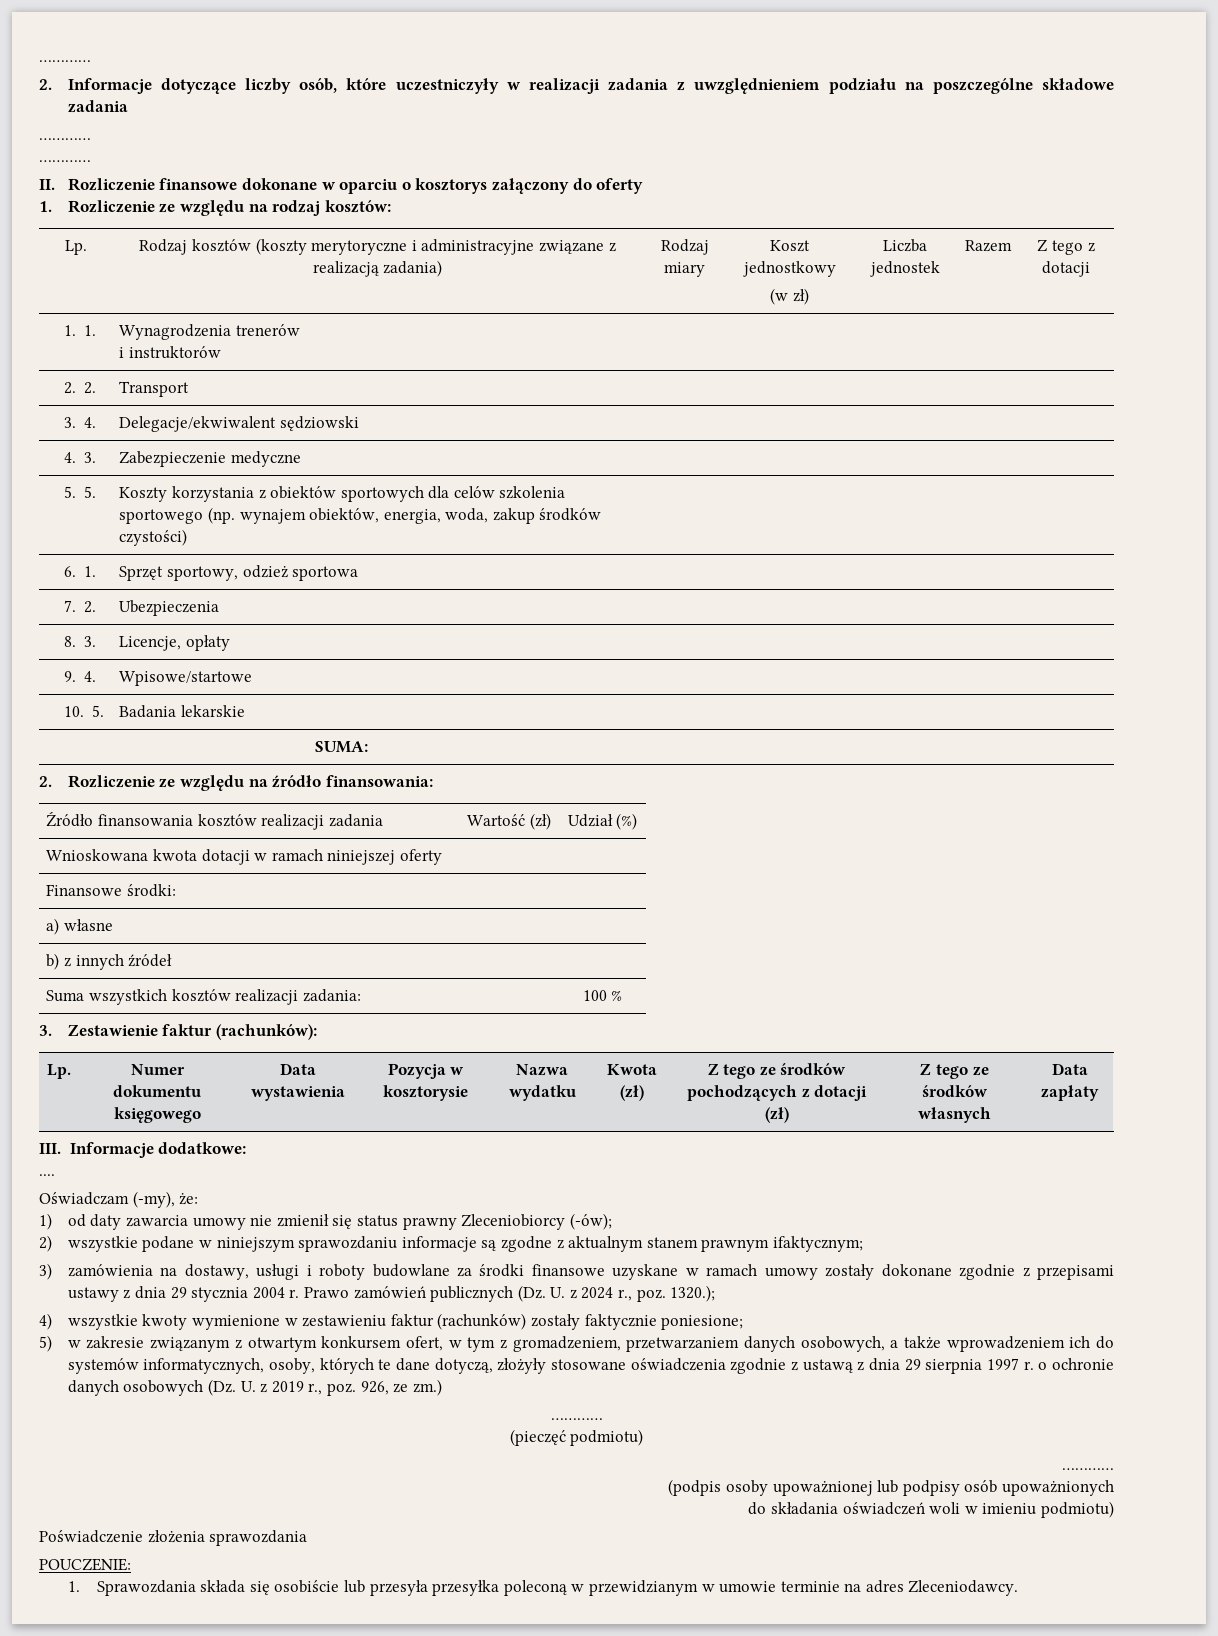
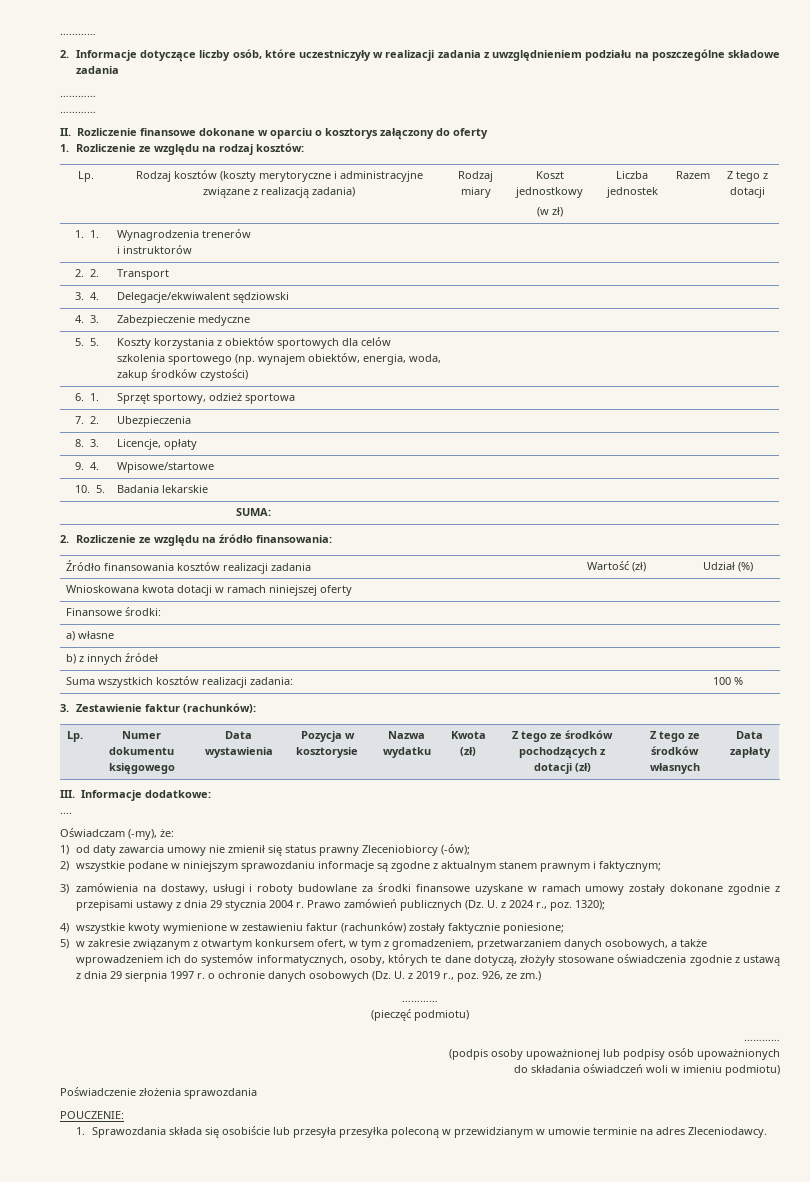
- 2) wszystkie podane w niniejszym sprawozdaniu informacje są zgodne z aktualnym stanem prawnym ifaktycznym;
+ 2) wszystkie podane w niniejszym sprawozdaniu informacje są zgodne z aktualnym stanem prawnym i faktycznym;
- Prawo zamówień publicznych (Dz. U. z 2024 r., poz. 1320.);
+ Prawo zamówień publicznych (Dz. U. z 2024 r., poz. 1320);

